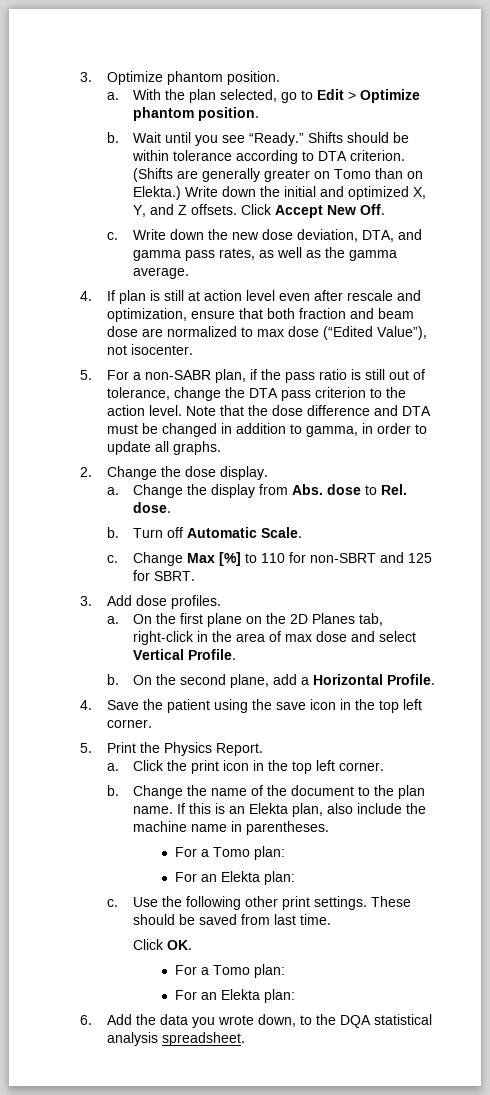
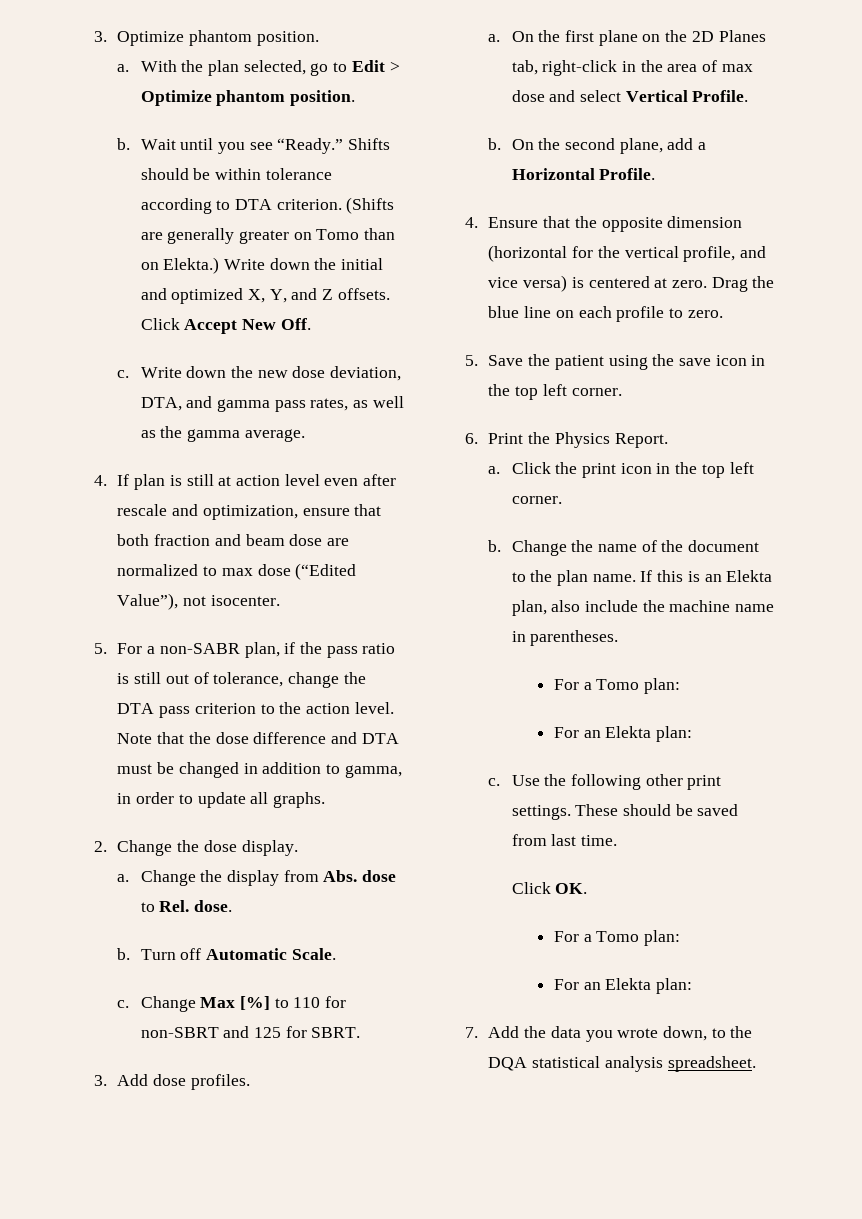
- 4. Save the patient using the save icon in the top left corner.
+ 4. Ensure that the opposite dimension (horizontal for the vertical profile, and vice versa) is centered at zero. Drag the blue line on each profile to zero.
+ 5. Save the patient using the save icon in the top left corner.
- 5. Print the Physics Report.
+ 6. Print the Physics Report.
- 6. Add the data you wrote down, to the DQA statistical analysis spreadsheet.
+ 7. Add the data you wrote down, to the DQA statistical analysis spreadsheet.

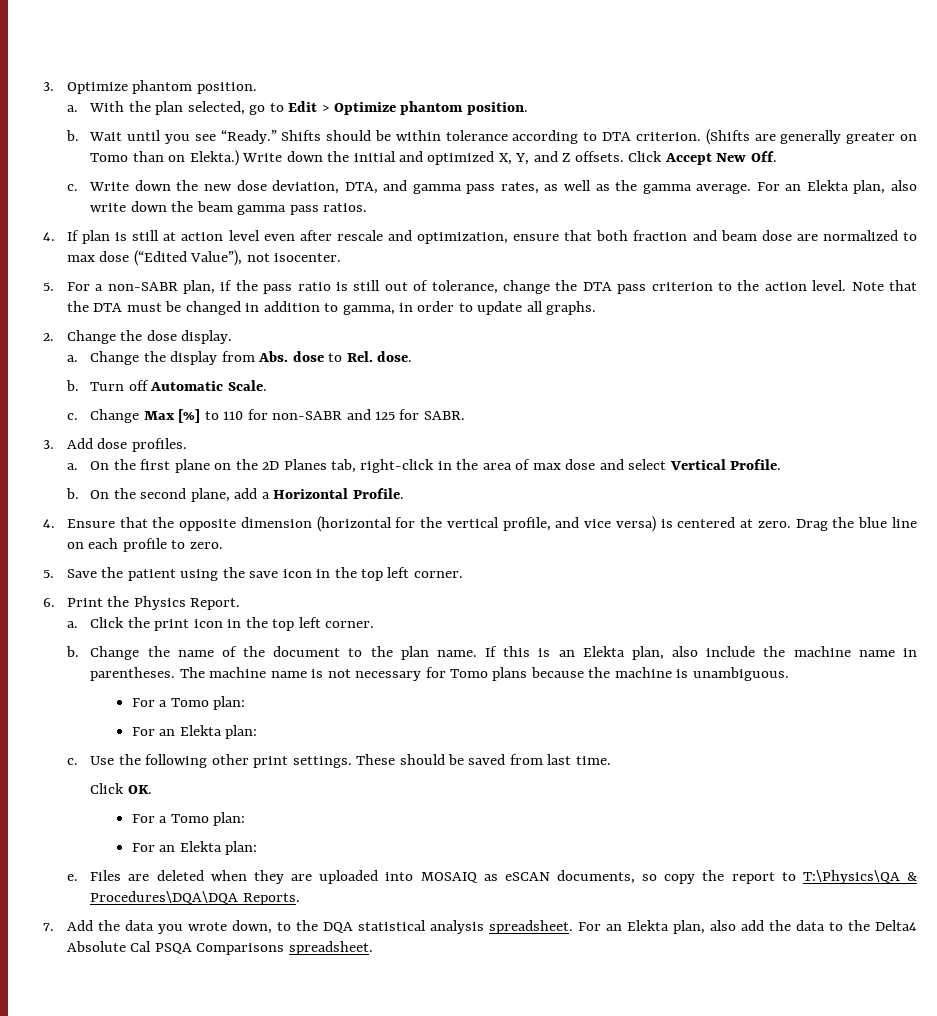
+ For an Elekta plan, also write down the beam gamma pass ratios.
- Note that the dose difference and DTA must be changed in addition to gamma, in order to update all graphs.
+ Note that the DTA must be changed in addition to gamma, in order to update all graphs.
- Change Max [%] to 110 for non-SBRT and 125 for SBRT.
+ Change Max [%] to 110 for non-SABR and 125 for SABR.
+ The machine name is not necessary for Tomo plans because the machine is unambiguous.
+ e. Files are deleted when they are uploaded into MOSAIQ as eSCAN documents, so copy the report to T:\Physics\QA & Procedures\DQA\DQA Reports.
+ For an Elekta plan, also add the data to the Delta4 Absolute Cal PSQA Comparisons spreadsheet.

